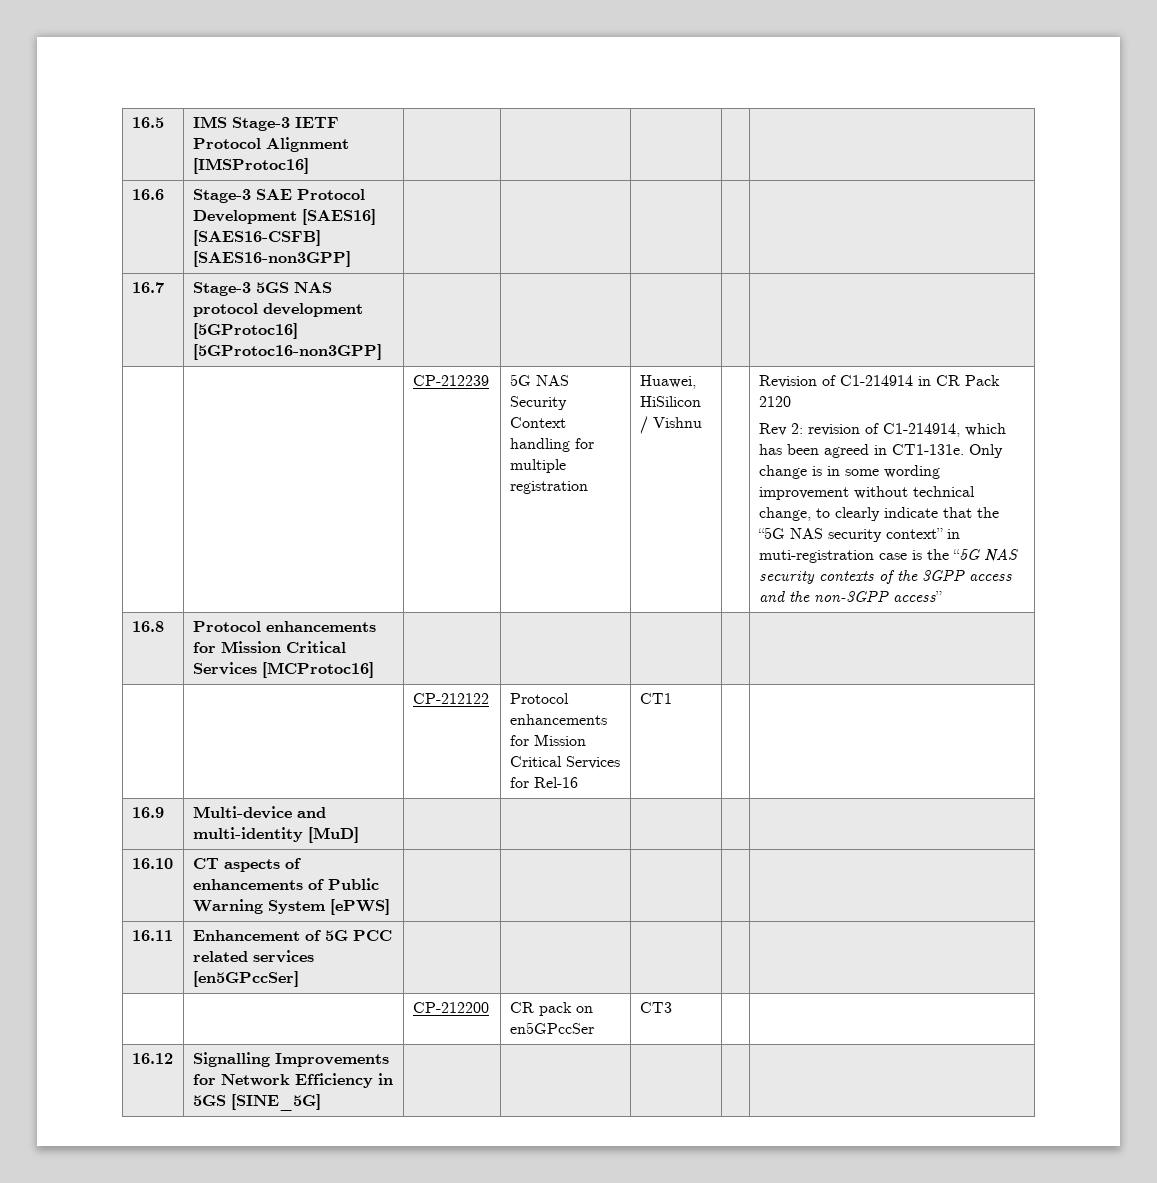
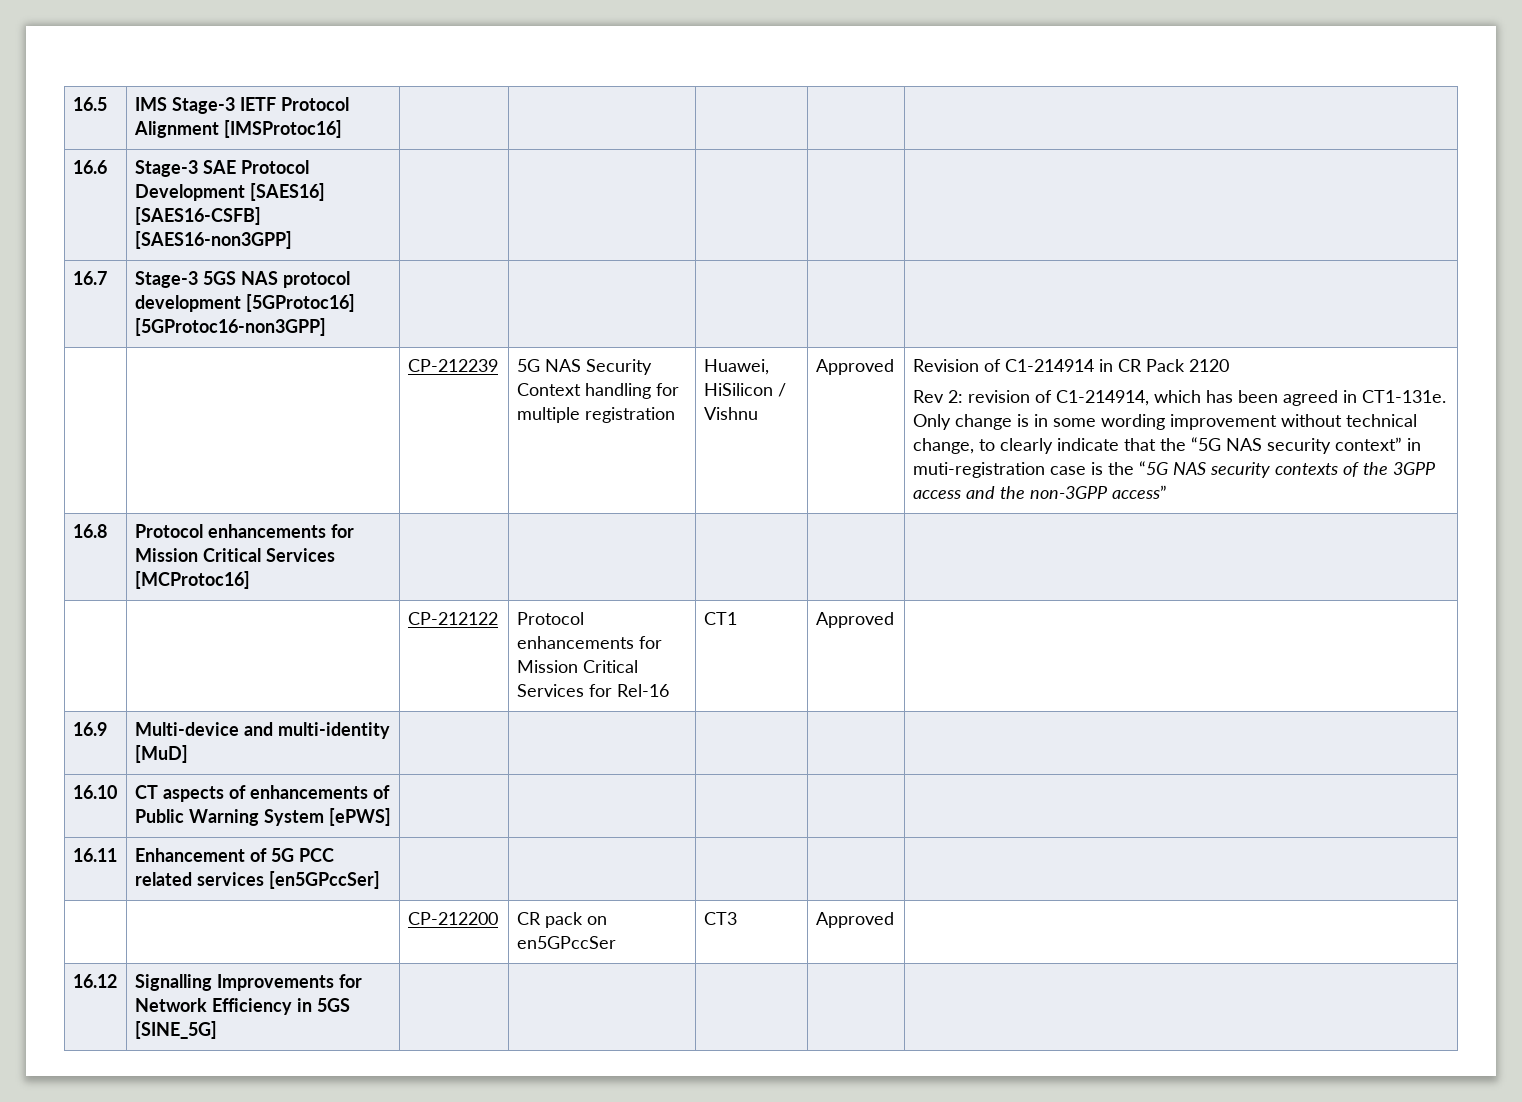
- Huawei, HiSilicon / Vishnu
+ Huawei, HiSilicon / Vishnu | Approved
- | | CP-212122 | Protocol enhancements for Mission Critical Services for Rel-16 | CT1 | |
+ | | CP-212122 | Protocol enhancements for Mission Critical Services for Rel-16 | CT1 | Approved |
- | | CP-212200 | CR pack on en5GPccSer | CT3 | |
+ | | CP-212200 | CR pack on en5GPccSer | CT3 | Approved |

